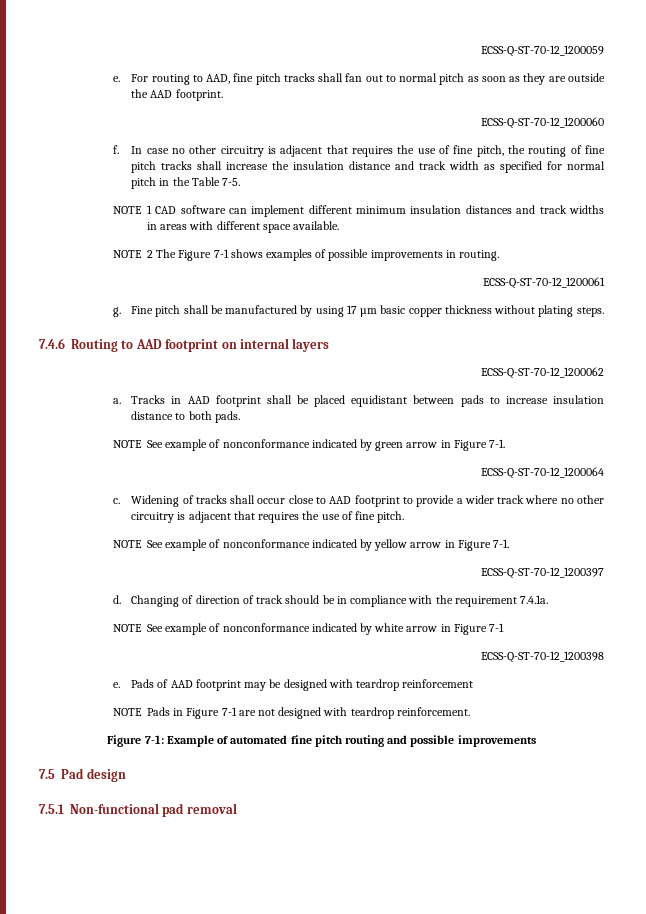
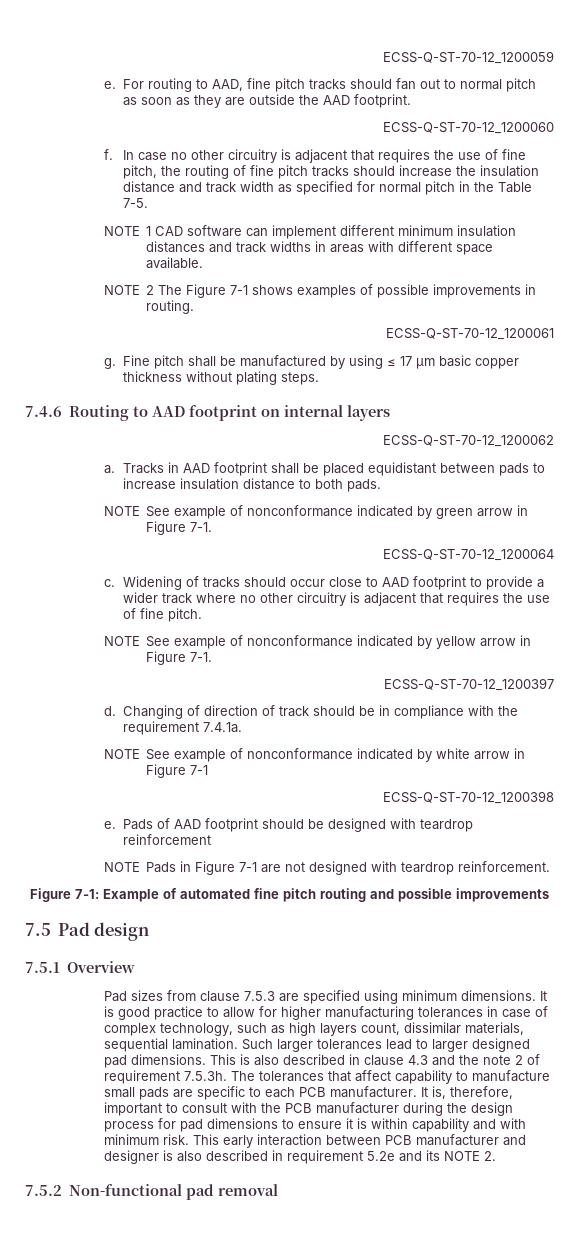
- For routing to AAD, fine pitch tracks shall fan out to normal pitch as soon as they are outside the AAD footprint.
+ For routing to AAD, fine pitch tracks should fan out to normal pitch as soon as they are outside the AAD footprint.
- In case no other circuitry is adjacent that requires the use of fine pitch, the routing of fine pitch tracks shall increase the insulation distance and track width as specified for normal pitch in the Table 7-5.
+ In case no other circuitry is adjacent that requires the use of fine pitch, the routing of fine pitch tracks should increase the insulation distance and track width as specified for normal pitch in the Table 7-5.
- Fine pitch shall be manufactured by using 17 µm basic copper thickness without plating steps.
+ Fine pitch shall be manufactured by using ≤ 17 µm basic copper thickness without plating steps.
- Widening of tracks shall occur close to AAD footprint to provide a wider track where no other circuitry is adjacent that requires the use of fine pitch.
+ Widening of tracks should occur close to AAD footprint to provide a wider track where no other circuitry is adjacent that requires the use of fine pitch.
- Pads of AAD footprint may be designed with teardrop reinforcement
+ Pads of AAD footprint should be designed with teardrop reinforcement
- 7.5.1 Non-functional pad removal
+ 7.5.1 Overview
+ Pad sizes from clause 7.5.3 are specified using minimum dimensions. It is good practice to allow for higher manufacturing tolerances in case of complex technology, such as high layers count, dissimilar materials, sequential lamination. Such larger tolerances lead to larger designed pad dimensions. This is also described in clause 4.3 and the note 2 of requirement 7.5.3h. The tolerances that affect capability to manufacture small pads are specific to each PCB manufacturer. It is, therefore, important to consult with the PCB manufacturer during the design process for pad dimensions to ensure it is within capability and with minimum risk. This early interaction between PCB manufacturer and designer is also described in requirement 5.2e and its NOTE 2.
+ 7.5.2 Non-functional pad removal

